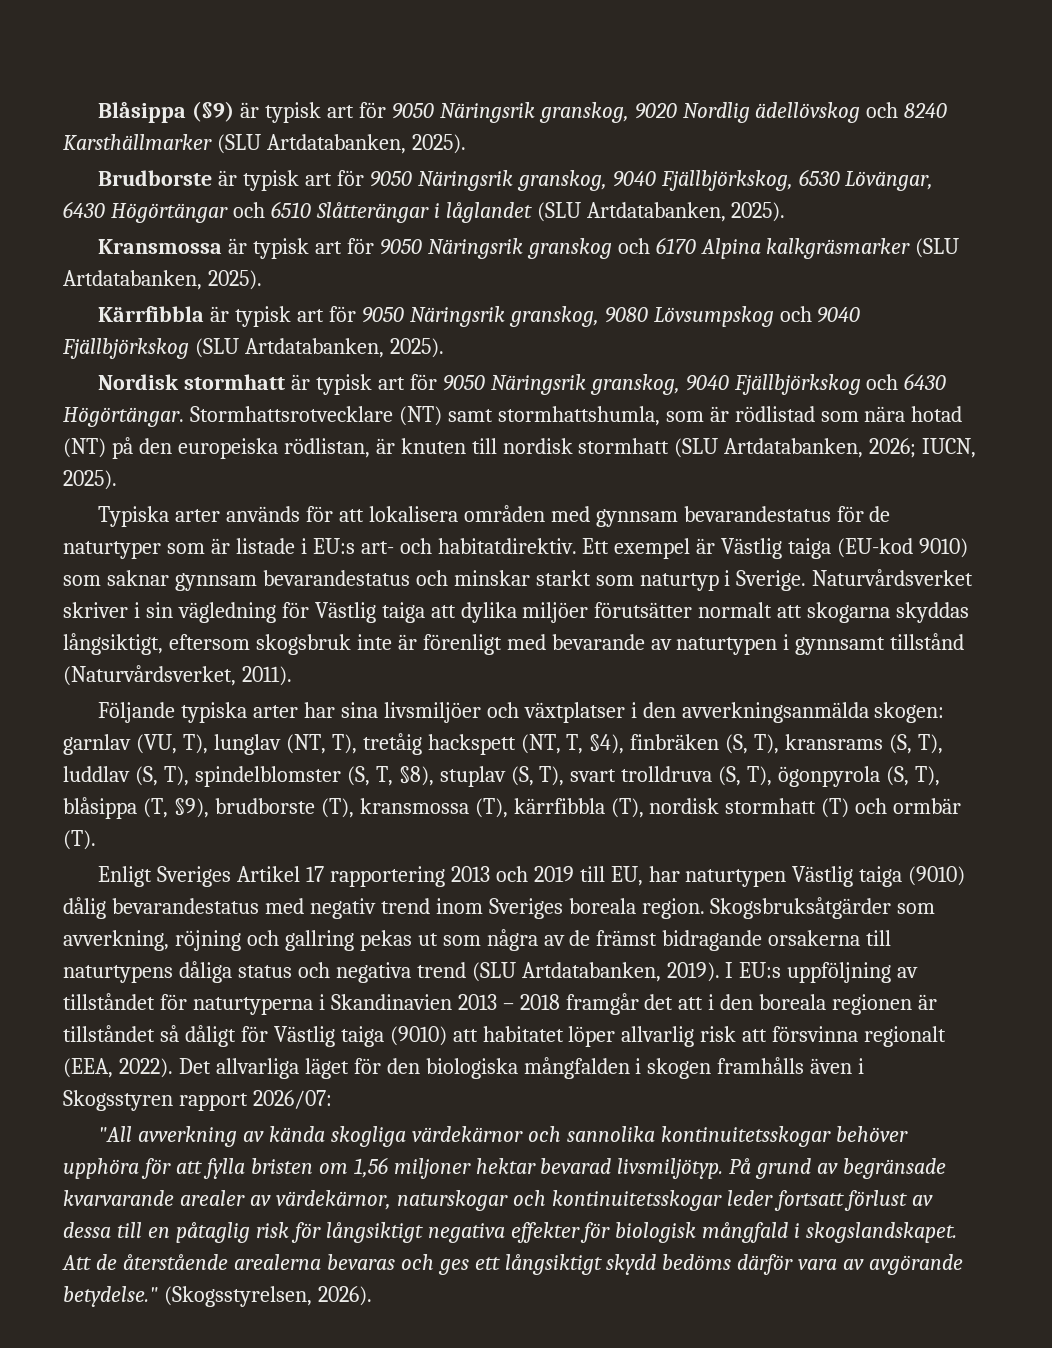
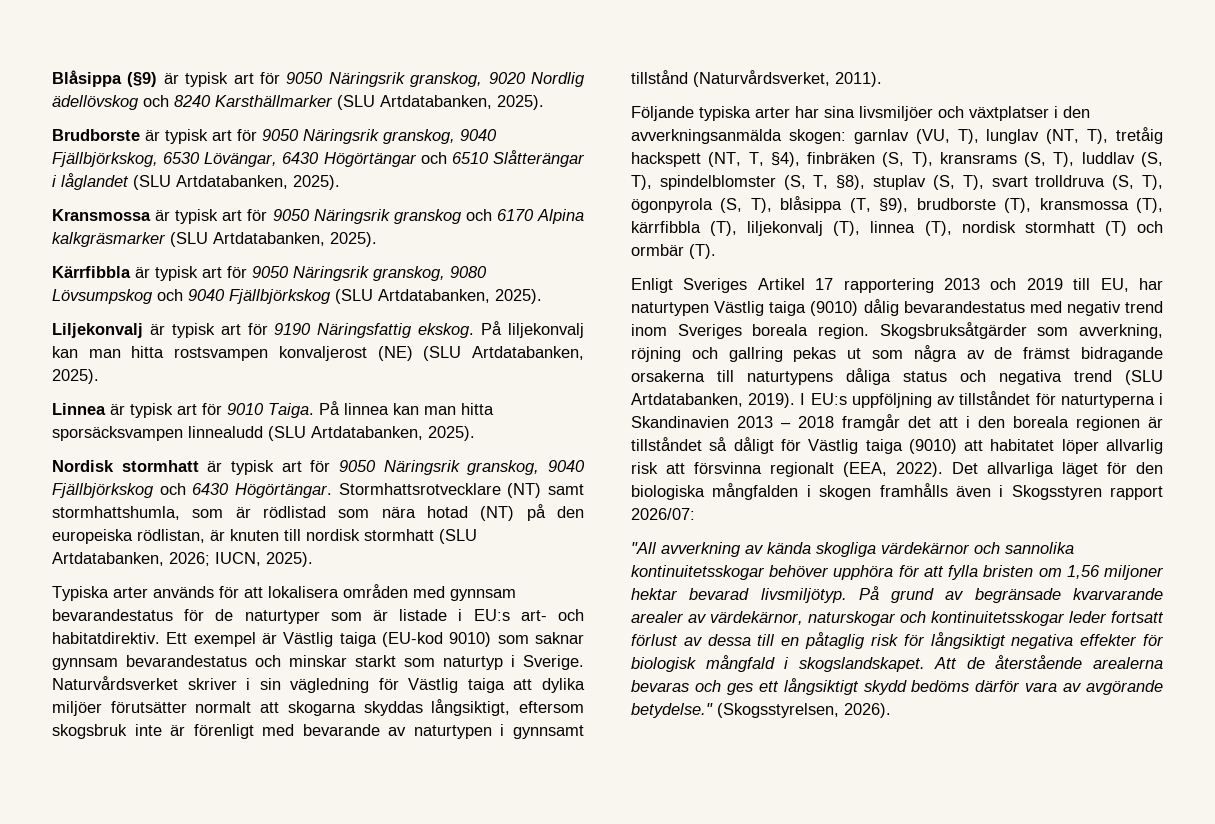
+ Liljekonvalj är typisk art för 9190 Näringsfattig ekskog. På liljekonvalj kan man hitta rostsvampen konvaljerost (NE) (SLU Artdatabanken, 2025).
+ Linnea är typisk art för 9010 Taiga. På linnea kan man hitta sporsäcksvampen linnealudd (SLU Artdatabanken, 2025).
- garnlav (VU, T), lunglav (NT, T), tretåig hackspett (NT, T, §4), finbräken (S, T), kransrams (S, T), luddlav (S, T), spindelblomster (S, T, §8), stuplav (S, T), svart trolldruva (S, T), ögonpyrola (S, T), blåsippa (T, §9), brudborste (T), kransmossa (T), kärrfibbla (T), nordisk stormhatt (T) och ormbär (T).
+ garnlav (VU, T), lunglav (NT, T), tretåig hackspett (NT, T, §4), finbräken (S, T), kransrams (S, T), luddlav (S, T), spindelblomster (S, T, §8), stuplav (S, T), svart trolldruva (S, T), ögonpyrola (S, T), blåsippa (T, §9), brudborste (T), kransmossa (T), kärrfibbla (T), liljekonvalj (T), linnea (T), nordisk stormhatt (T) och ormbär (T).

